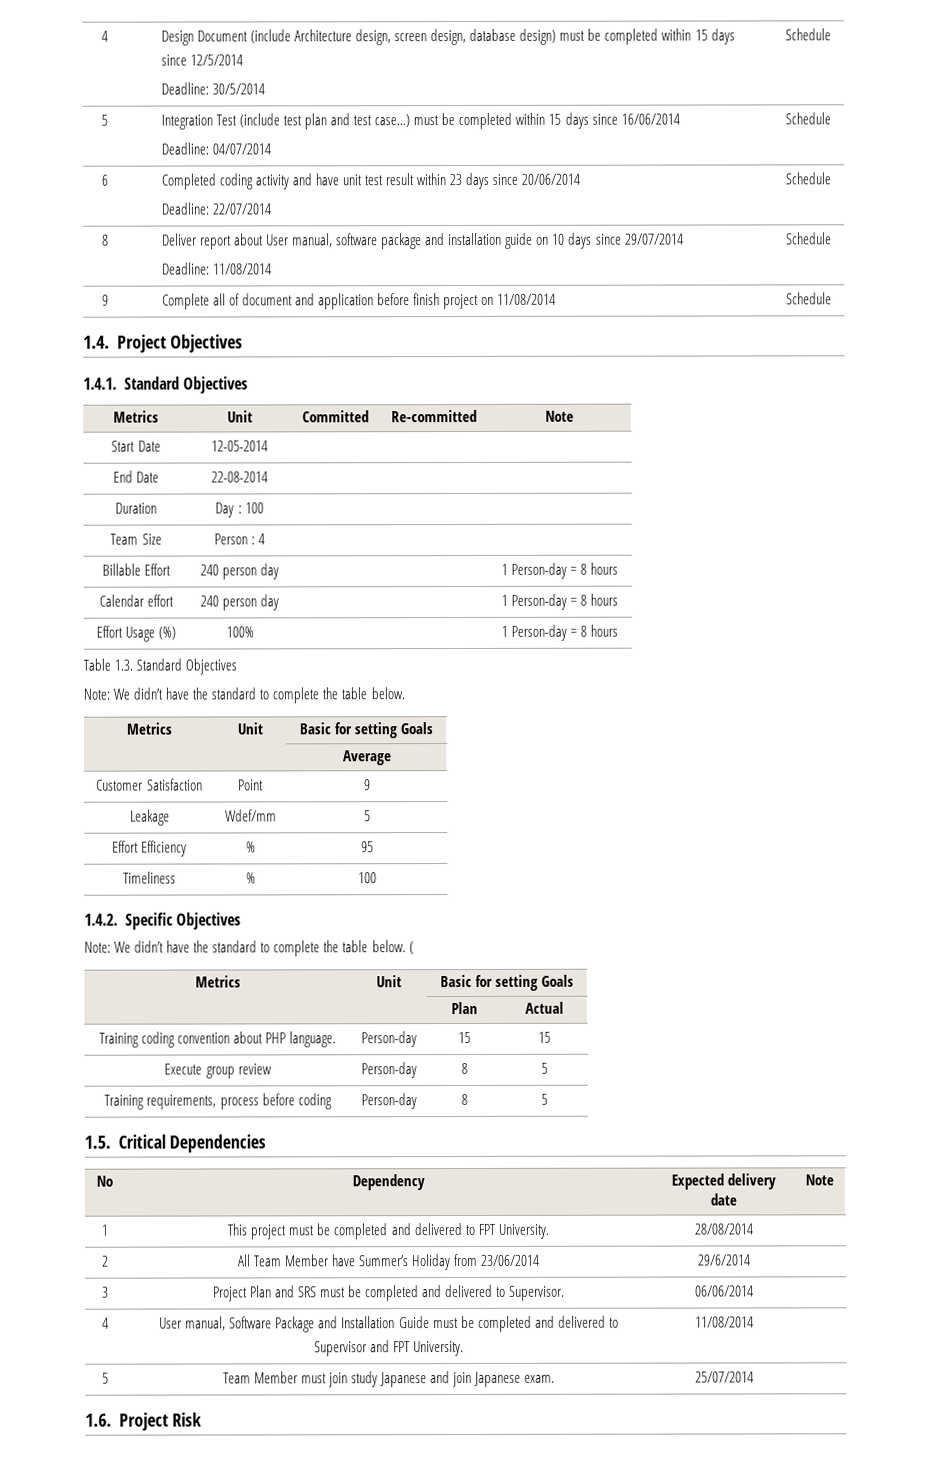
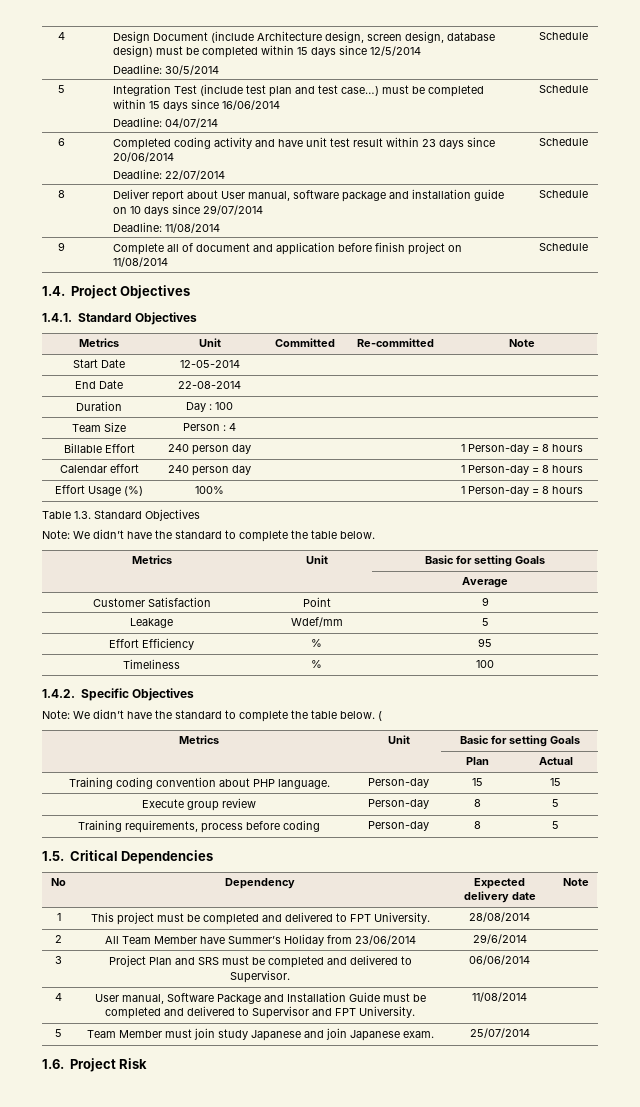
  5 | Integration Test (include test plan and test case…) must be completed within 15 days since 16/06/2014
- Deadline: 04/07/2014 | Schedule
+ Deadline: 04/07/214 | Schedule

